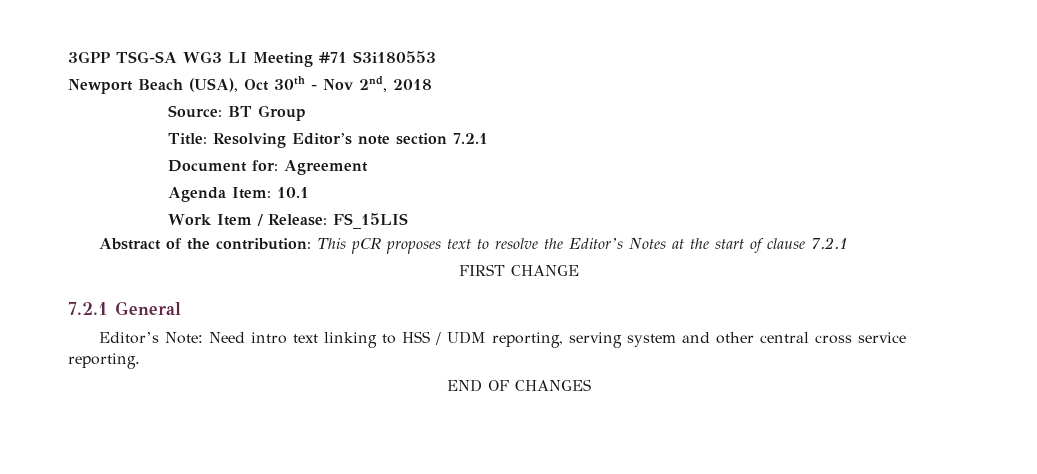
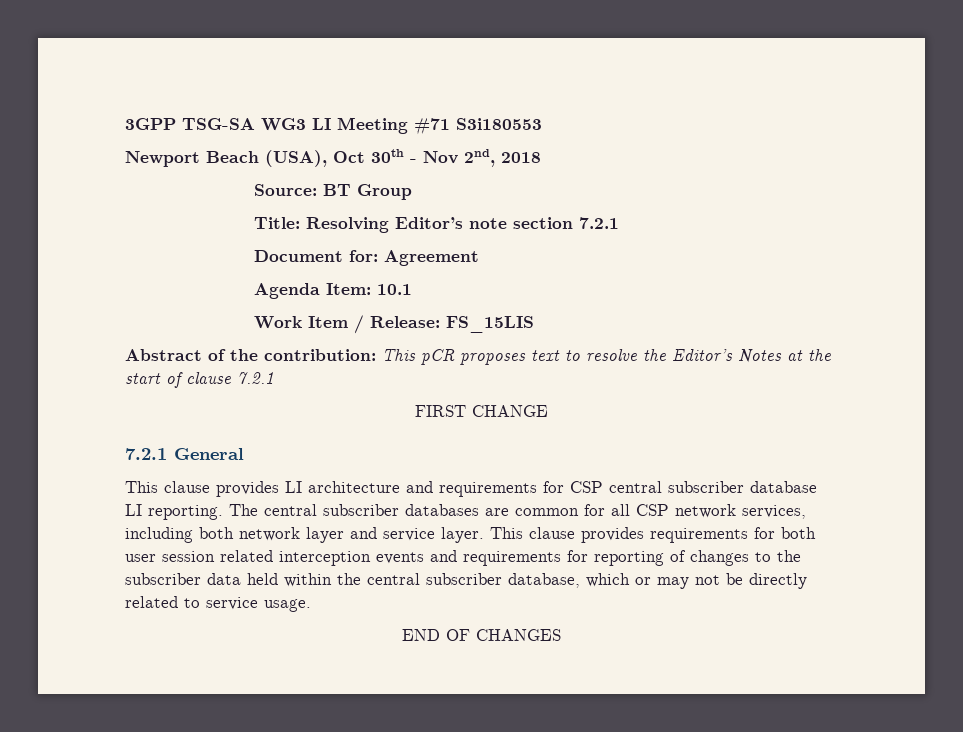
- Editor’s Note: Need intro text linking to HSS / UDM reporting, serving system and other central cross service reporting.
+ This clause provides LI architecture and requirements for CSP central subscriber database LI reporting. The central subscriber databases are common for all CSP network services, including both network layer and service layer. This clause provides requirements for both user session related interception events and requirements for reporting of changes to the subscriber data held within the central subscriber database, which or may not be directly related to service usage.

